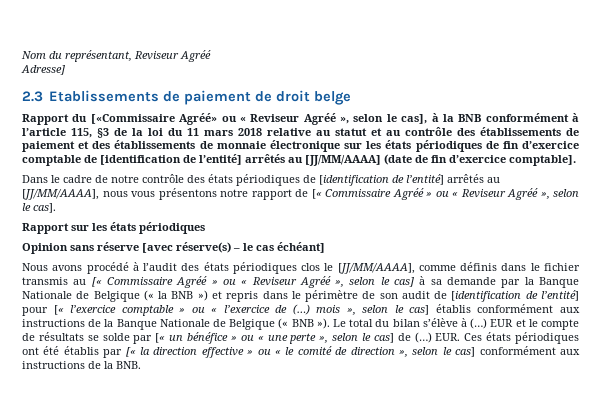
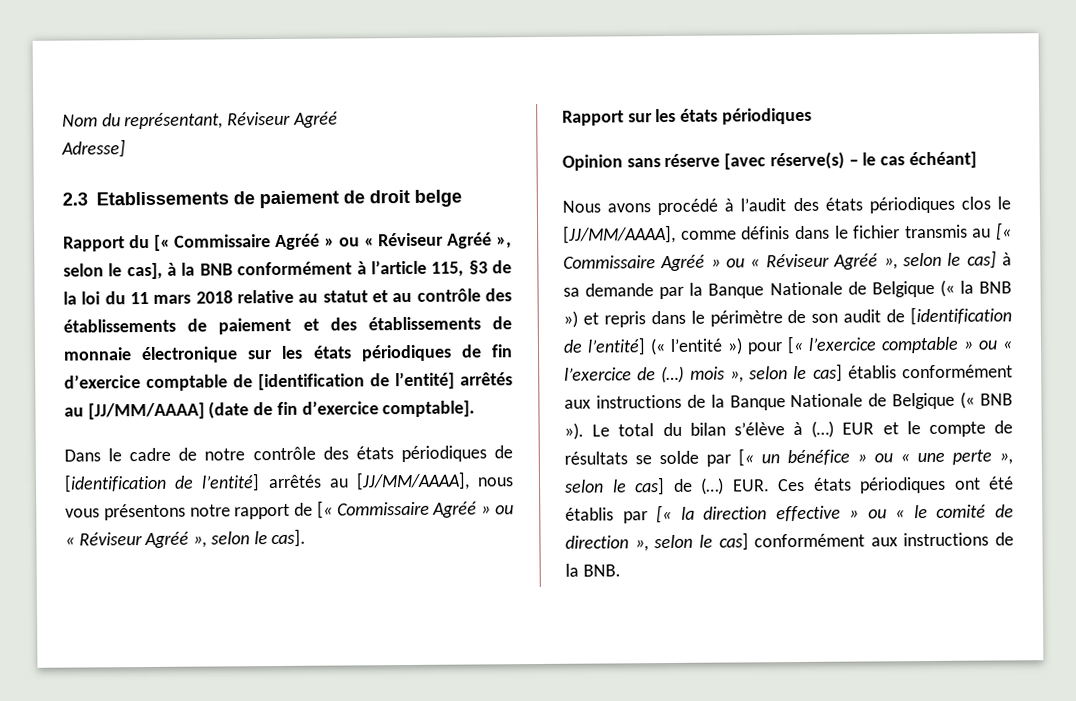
- Nom du représentant, Reviseur Agréé
+ Nom du représentant, Réviseur Agréé
- Rapport du [«Commissaire Agréé» ou « Reviseur Agréé », selon le cas], à la BNB conformément à l’article 115, §3 de la loi du 11 mars 2018 relative au statut et au contrôle des établissements de paiement et des établissements de monnaie électronique sur les états périodiques de fin d’exercice comptable de [identification de l’entité] arrêtés au [JJ/MM/AAAA] (date de fin d’exercice comptable].
+ Rapport du [« Commissaire Agréé » ou « Réviseur Agréé », selon le cas], à la BNB conformément à l’article 115, §3 de la loi du 11 mars 2018 relative au statut et au contrôle des établissements de paiement et des établissements de monnaie électronique sur les états périodiques de fin d’exercice comptable de [identification de l’entité] arrêtés au [JJ/MM/AAAA] (date de fin d’exercice comptable].
- Dans le cadre de notre contrôle des états périodiques de [identification de l’entité] arrêtés au [JJ/MM/AAAA], nous vous présentons notre rapport de [« Commissaire Agréé » ou « Reviseur Agréé », selon le cas].
+ Dans le cadre de notre contrôle des états périodiques de [identification de l’entité] arrêtés au [JJ/MM/AAAA], nous vous présentons notre rapport de [« Commissaire Agréé » ou « Réviseur Agréé », selon le cas].
- Nous avons procédé à l’audit des états périodiques clos le [JJ/MM/AAAA], comme définis dans le fichier transmis au [« Commissaire Agréé » ou « Reviseur Agréé », selon le cas] à sa demande par la Banque Nationale de Belgique (« la BNB ») et repris dans le périmètre de son audit de [identification de l’entité] pour [« l’exercice comptable » ou « l’exercice de (…) mois », selon le cas] établis conformément aux instructions de la Banque Nationale de Belgique (« BNB »).
+ Nous avons procédé à l’audit des états périodiques clos le [JJ/MM/AAAA], comme définis dans le fichier transmis au [« Commissaire Agréé » ou « Réviseur Agréé », selon le cas] à sa demande par la Banque Nationale de Belgique (« la BNB ») et repris dans le périmètre de son audit de [identification de l’entité] (« l’entité ») pour [« l’exercice comptable » ou « l’exercice de (…) mois », selon le cas] établis conformément aux instructions de la Banque Nationale de Belgique (« BNB »).

